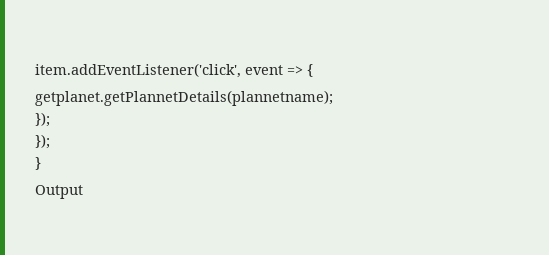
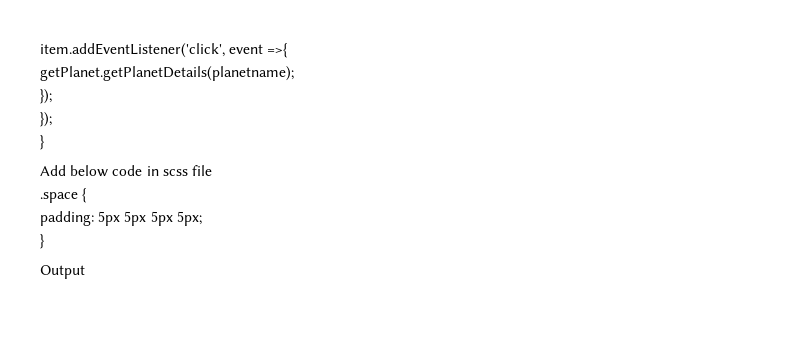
- item.addEventListener('click', event => {
- getplanet.getPlannetDetails(plannetname);
+ item.addEventListener('click', event =>{
+ getPlanet.getPlanetDetails(planetname);
+ Add below code in scss file
+ .space {
+ padding: 5px 5px 5px 5px;
+ }

